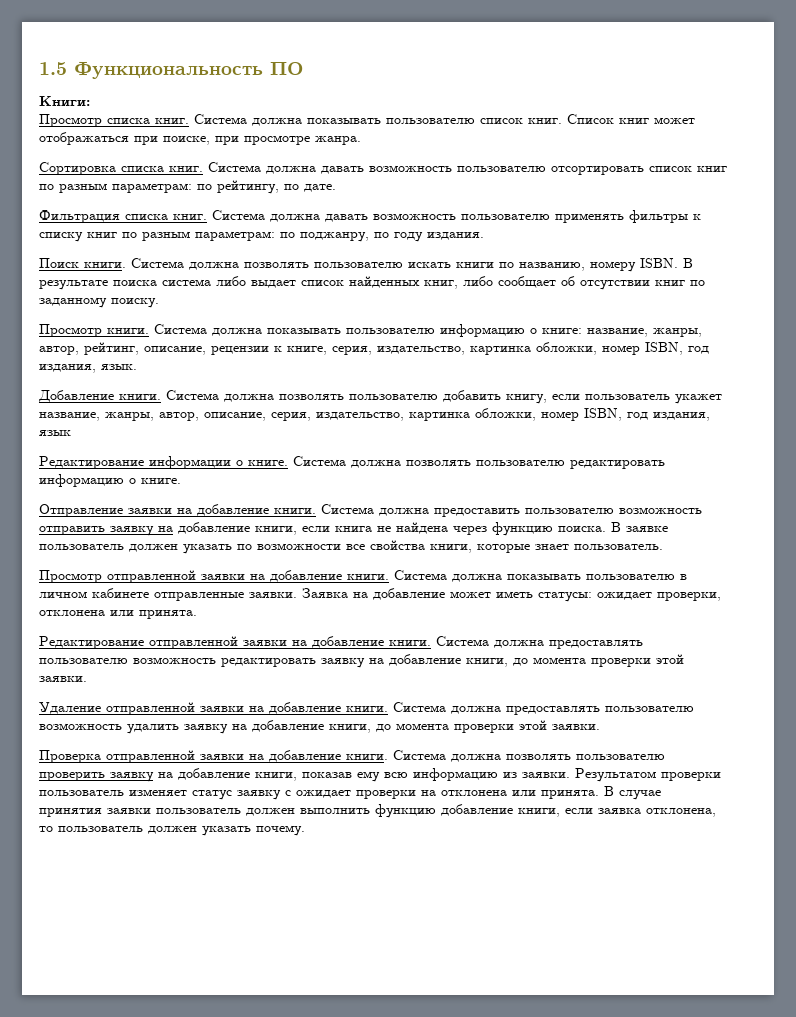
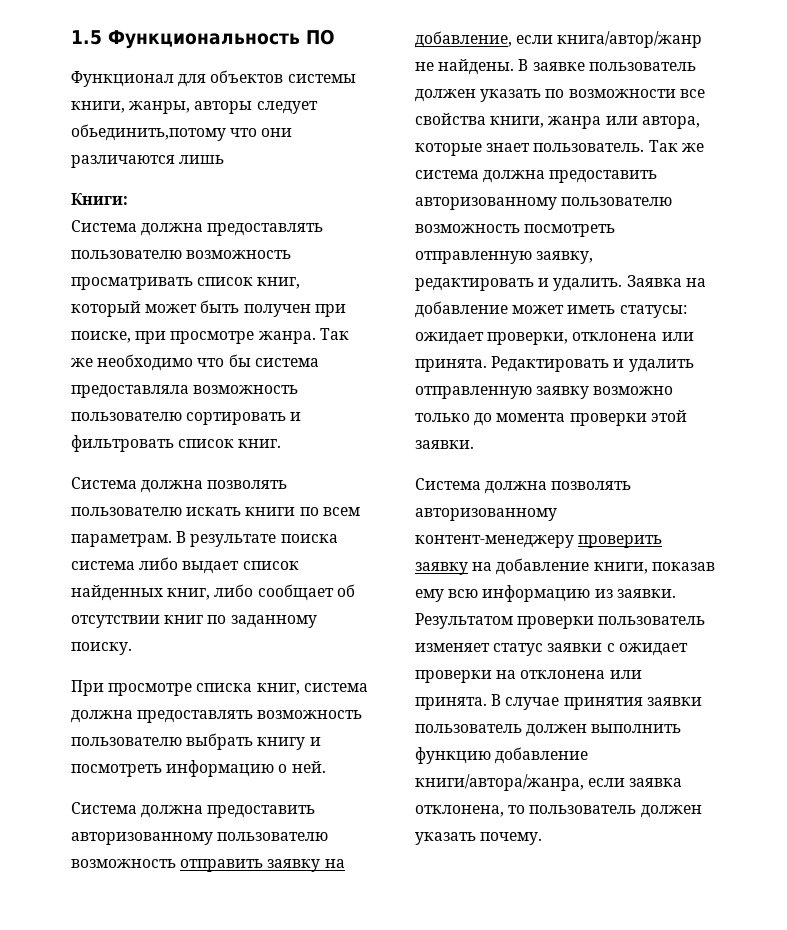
+ Функционал для объектов системы книги, жанры, авторы следует обьединить,потому что они различаются лишь
  Книги:
- Просмотр списка книг. Система должна показывать пользователю список книг. Список книг может отображаться при поиске, при просмотре жанра.
- Сортировка списка книг. Система должна давать возможность пользователю отсортировать список книг по разным параметрам: по рейтингу, по дате.
- Фильтрация списка книг. Система должна давать возможность пользователю применять фильтры к списку книг по разным параметрам: по поджанру, по году издания.
- Поиск книги. Система должна позволять пользователю искать книги по названию, номеру ISBN.
+ Система должна предоставлять пользователю возможность просматривать список книг, который может быть получен при поиске, при просмотре жанра. Так же необходимо что бы система предоставляла возможность пользователю сортировать и фильтровать список книг.
+ Система должна позволять пользователю искать книги по всем параметрам.
- Просмотр книги. Система должна показывать пользователю информацию о книге: название, жанры, автор, рейтинг, описание, рецензии к книге, серия, издательство, картинка обложки, номер ISBN, год издания, язык.
- Добавление книги. Система должна позволять пользователю добавить книгу, если пользователь укажет название, жанры, автор, описание, серия, издательство, картинка обложки, номер ISBN, год издания, язык
- Редактирование информации о книге. Система должна позволять пользователю редактировать информацию о книге.
- Отправление заявки на добавление книги. Система должна предоставить пользователю возможность отправить заявку на добавление книги, если книга не найдена через функцию поиска.
+ При просмотре списка книг, система должна предоставлять возможность пользователю выбрать книгу и посмотреть информацию о ней.
+ Система должна предоставить авторизованному пользователю возможность отправить заявку на добавление, если книга/автор/жанр не найдены.
- В заявке пользователь должен указать по возможности все свойства книги, которые знает пользователь.
- Просмотр отправленной заявки на добавление книги. Система должна показывать пользователю в личном кабинете отправленные заявки.
+ В заявке пользователь должен указать по возможности все свойства книги, жанра или автора, которые знает пользователь. Так же система должна предоставить авторизованному пользователю возможность посмотреть отправленную заявку, редактировать и удалить.
- Заявка на добавление может иметь статусы: ожидает проверки, отклонена или принята.
- Редактирование отправленной заявки на добавление книги. Система должна предоставлять пользователю возможность редактировать заявку на добавление книги, до момента проверки этой заявки.
- Удаление отправленной заявки на добавление книги. Система должна предоставлять пользователю возможность удалить заявку на добавление книги, до момента проверки этой заявки.
- Проверка отправленной заявки на добавление книги. Система должна позволять пользователю проверить заявку на добавление книги, показав ему всю информацию из заявки.
+ Заявка на добавление может иметь статусы: ожидает проверки, отклонена или принята. Редактировать и удалить отправленную заявку возможно только до момента проверки этой заявки.
+ Система должна позволять авторизованному контент-менеджеру проверить заявку на добавление книги, показав ему всю информацию из заявки.
- Результатом проверки пользователь изменяет статус заявку с ожидает проверки на отклонена или принята.
+ Результатом проверки пользователь изменяет статус заявки с ожидает проверки на отклонена или принята.
- В случае принятия заявки пользователь должен выполнить функцию добавление книги, если заявка отклонена, то пользователь должен указать почему.
+ В случае принятия заявки пользователь должен выполнить функцию добавление книги/автора/жанра, если заявка отклонена, то пользователь должен указать почему.

